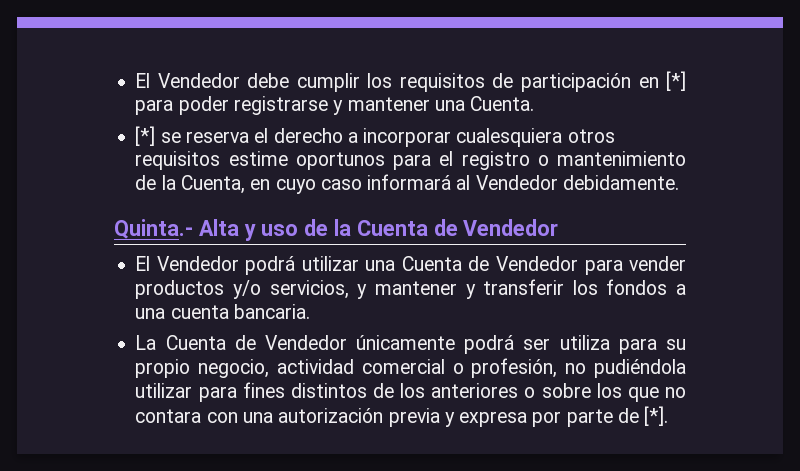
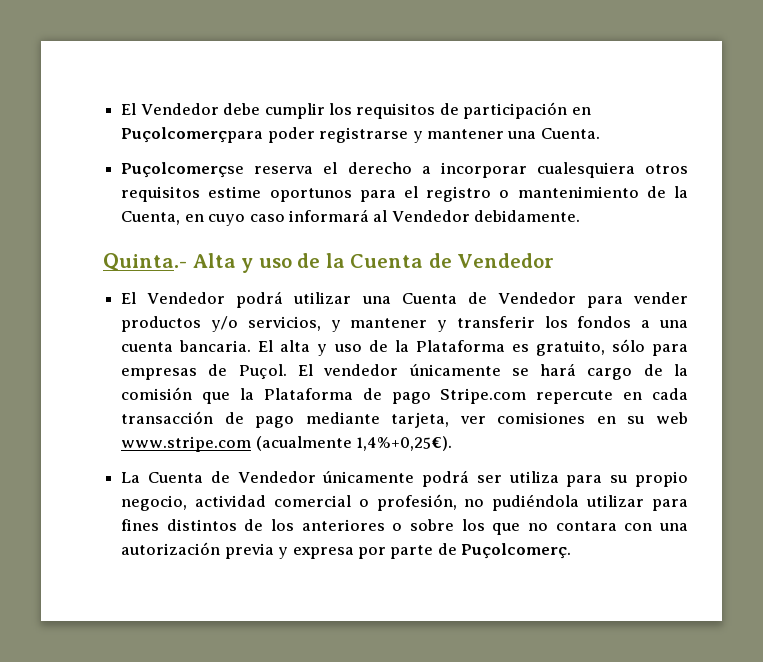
- El Vendedor debe cumplir los requisitos de participación en [*] para poder registrarse y mantener una Cuenta.
+ El Vendedor debe cumplir los requisitos de participación en Puçolcomerçpara poder registrarse y mantener una Cuenta.
- [*] se reserva el derecho a incorporar cualesquiera otros requisitos estime oportunos para el registro o mantenimiento de la Cuenta, en cuyo caso informará al Vendedor debidamente.
+ Puçolcomerçse reserva el derecho a incorporar cualesquiera otros requisitos estime oportunos para el registro o mantenimiento de la Cuenta, en cuyo caso informará al Vendedor debidamente.
+ El alta y uso de la Plataforma es gratuito, sólo para empresas de Puçol. El vendedor únicamente se hará cargo de la comisión que la Plataforma de pago Stripe.com repercute en cada transacción de pago mediante tarjeta, ver comisiones en su web www.stripe.com (acualmente 1,4%+0,25€).
- La Cuenta de Vendedor únicamente podrá ser utiliza para su propio negocio, actividad comercial o profesión, no pudiéndola utilizar para fines distintos de los anteriores o sobre los que no contara con una autorización previa y expresa por parte de [*].
+ La Cuenta de Vendedor únicamente podrá ser utiliza para su propio negocio, actividad comercial o profesión, no pudiéndola utilizar para fines distintos de los anteriores o sobre los que no contara con una autorización previa y expresa por parte de Puçolcomerç.

